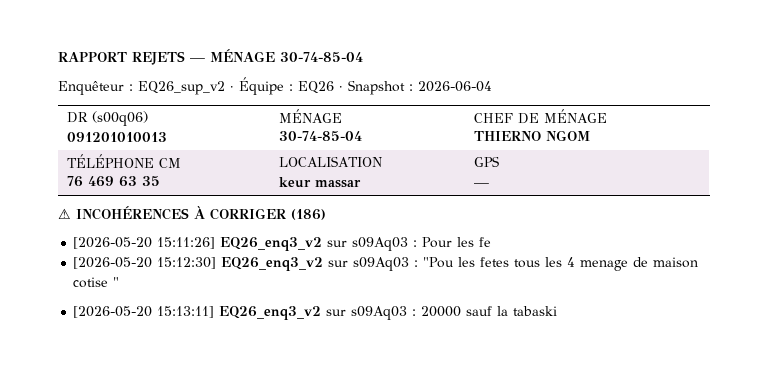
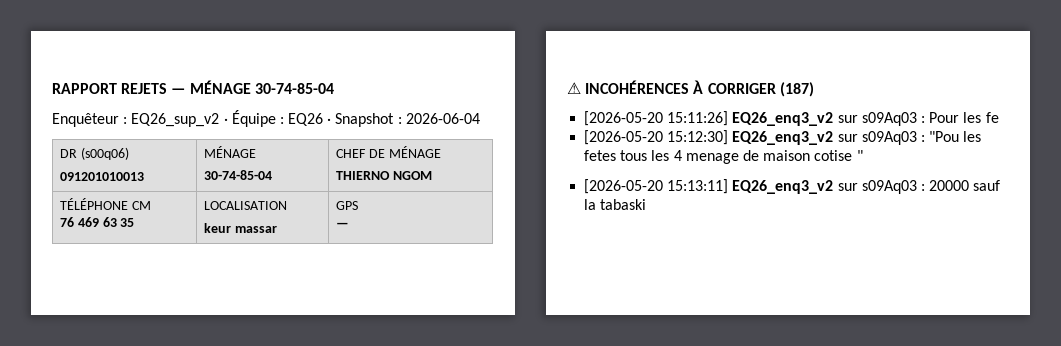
- ⚠ INCOHÉRENCES À CORRIGER (186)
+ ⚠ INCOHÉRENCES À CORRIGER (187)

